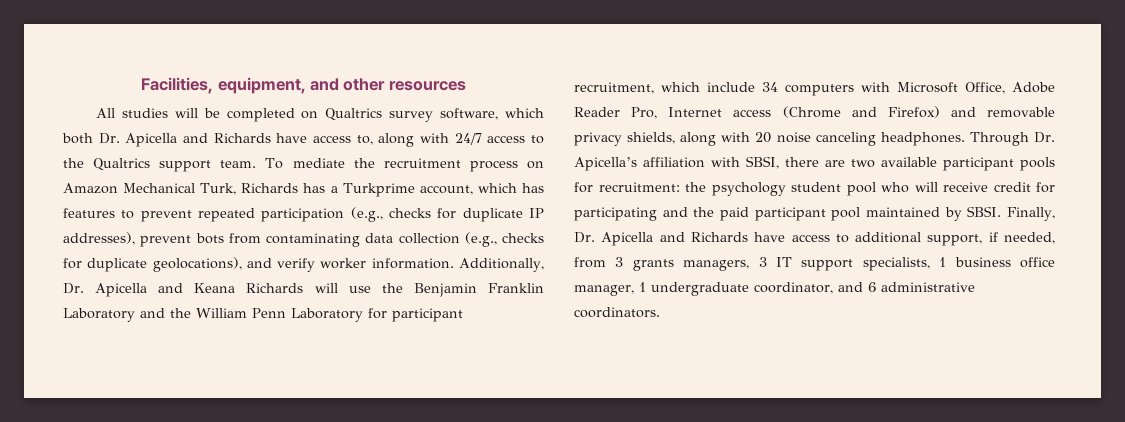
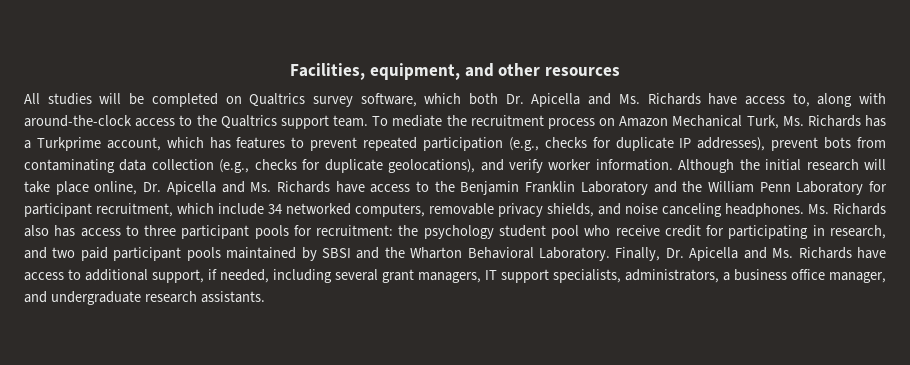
- All studies will be completed on Qualtrics survey software, which both Dr. Apicella and Richards have access to, along with 24/7 access to the Qualtrics support team.
+ All studies will be completed on Qualtrics survey software, which both Dr. Apicella and Ms. Richards have access to, along with around-the-clock access to the Qualtrics support team.
- To mediate the recruitment process on Amazon Mechanical Turk, Richards has a Turkprime account, which has features to prevent repeated participation (e.g., checks for duplicate IP addresses), prevent bots from contaminating data collection (e.g., checks for duplicate geolocations), and verify worker information.
+ To mediate the recruitment process on Amazon Mechanical Turk, Ms. Richards has a Turkprime account, which has features to prevent repeated participation (e.g., checks for duplicate IP addresses), prevent bots from contaminating data collection (e.g., checks for duplicate geolocations), and verify worker information.
- Additionally, Dr. Apicella and Keana Richards will use the Benjamin Franklin Laboratory and the William Penn Laboratory for participant recruitment, which include 34 computers with Microsoft Office, Adobe Reader Pro, Internet access (Chrome and Firefox) and removable privacy shields, along with 20 noise canceling headphones. Through Dr. Apicella’s affiliation with SBSI, there are two available participant pools for recruitment: the psychology student pool who will receive credit for participating and the paid participant pool maintained by SBSI.
+ Although the initial research will take place online, Dr. Apicella and Ms. Richards have access to the Benjamin Franklin Laboratory and the William Penn Laboratory for participant recruitment, which include 34 networked computers, removable privacy shields, and noise canceling headphones. Ms. Richards also has access to three participant pools for recruitment: the psychology student pool who receive credit for participating in research, and two paid participant pools maintained by SBSI and the Wharton Behavioral Laboratory.
- Finally, Dr. Apicella and Richards have access to additional support, if needed, from 3 grants managers, 3 IT support specialists, 1 business office manager, 1 undergraduate coordinator, and 6 administrative coordinators.
+ Finally, Dr. Apicella and Ms. Richards have access to additional support, if needed, including several grant managers, IT support specialists, administrators, a business office manager, and undergraduate research assistants.

